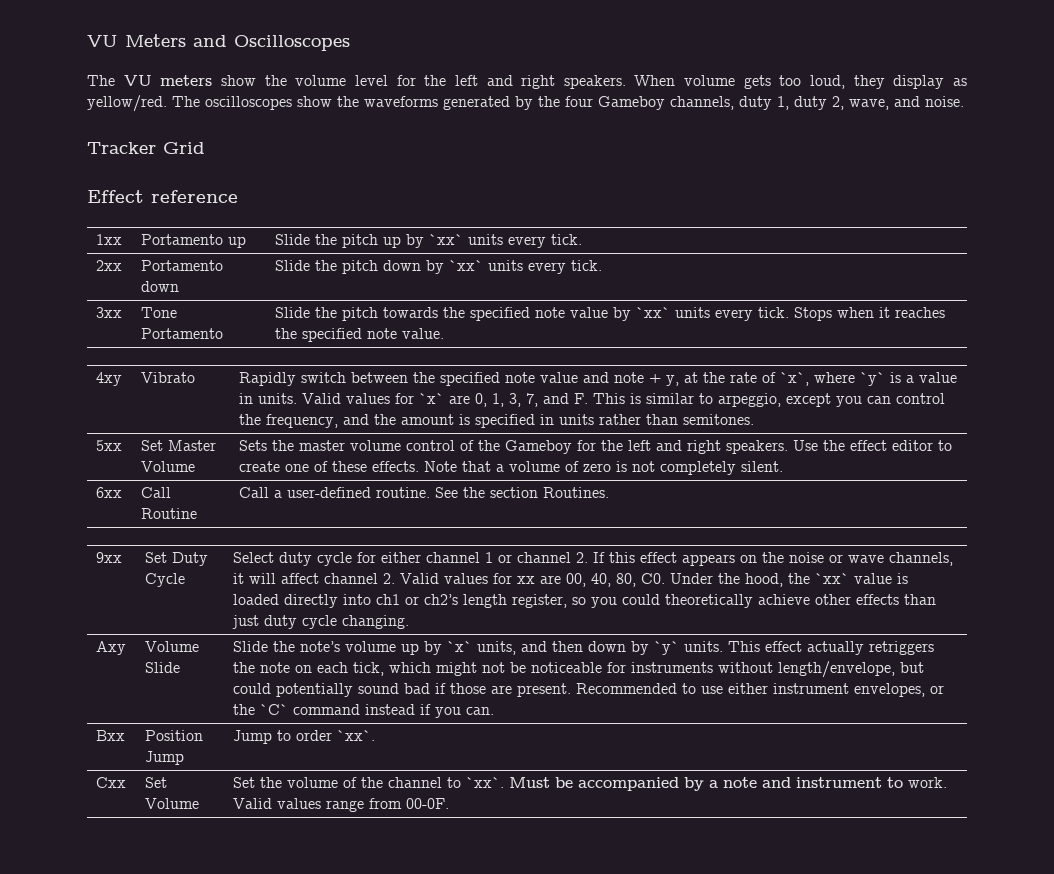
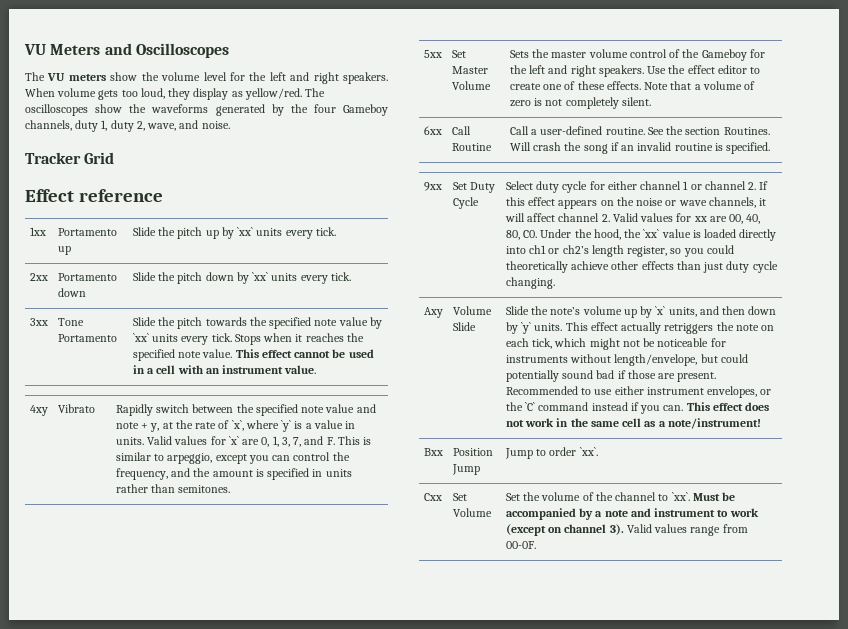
- 3xx | Tone Portamento | Slide the pitch towards the specified note value by `xx` units every tick. Stops when it reaches the specified note value.
+ 3xx | Tone Portamento | Slide the pitch towards the specified note value by `xx` units every tick. Stops when it reaches the specified note value. This effect cannot be used in a cell with an instrument value.
- 6xx | Call Routine | Call a user-defined routine. See the section Routines.
+ 6xx | Call Routine | Call a user-defined routine. See the section Routines. Will crash the song if an invalid routine is specified.
+ This effect does not work in the same cell as a note/instrument!
- Cxx | Set Volume | Set the volume of the channel to `xx`. Must be accompanied by a note and instrument to work. Valid values range from 00-0F.
+ Cxx | Set Volume | Set the volume of the channel to `xx`. Must be accompanied by a note and instrument to work (except on channel 3). Valid values range from 00-0F.

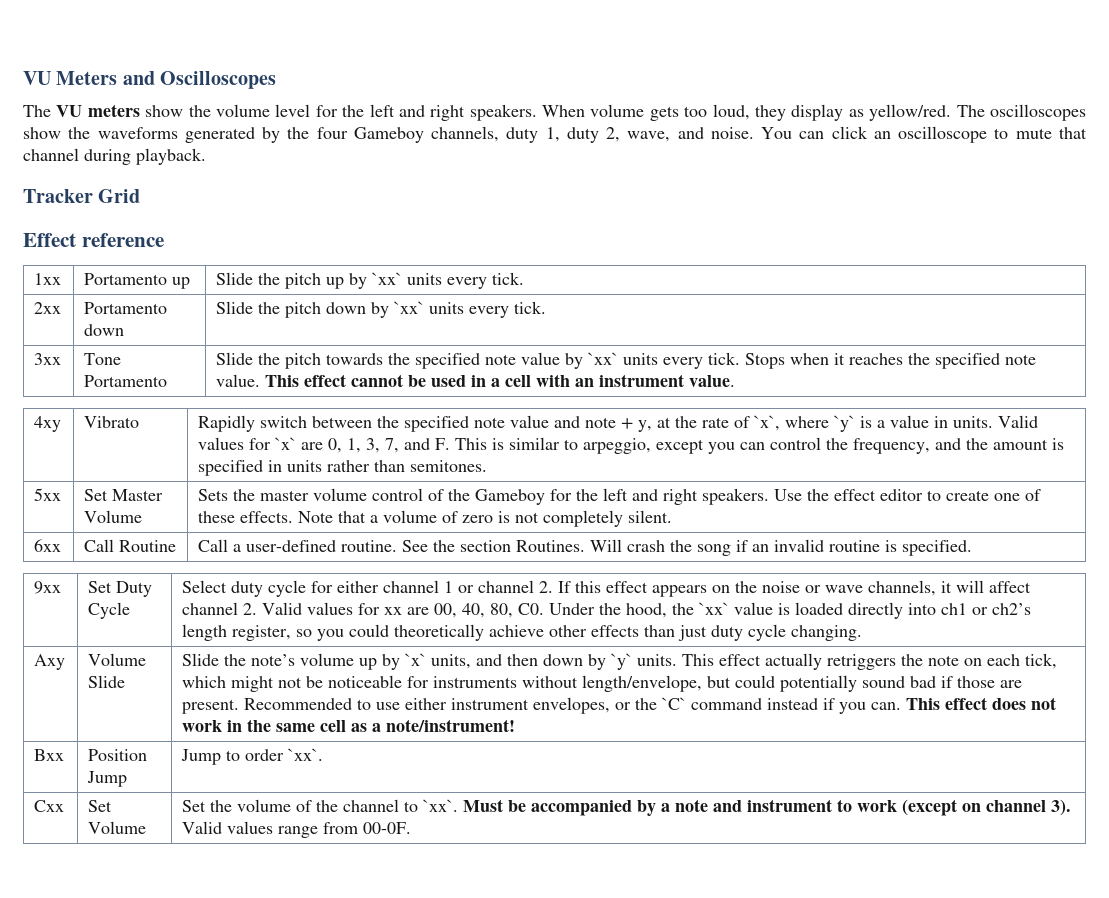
+ You can click an oscilloscope to mute that channel during playback.

